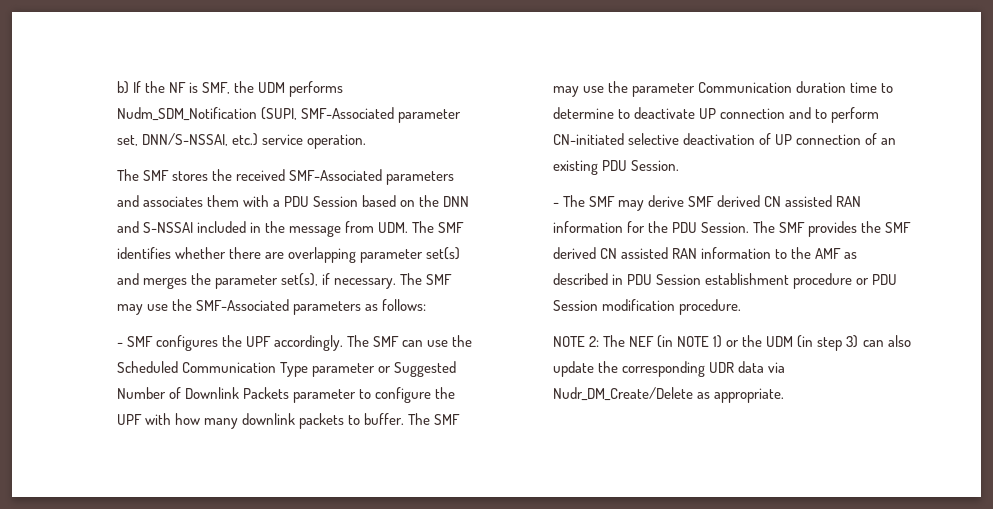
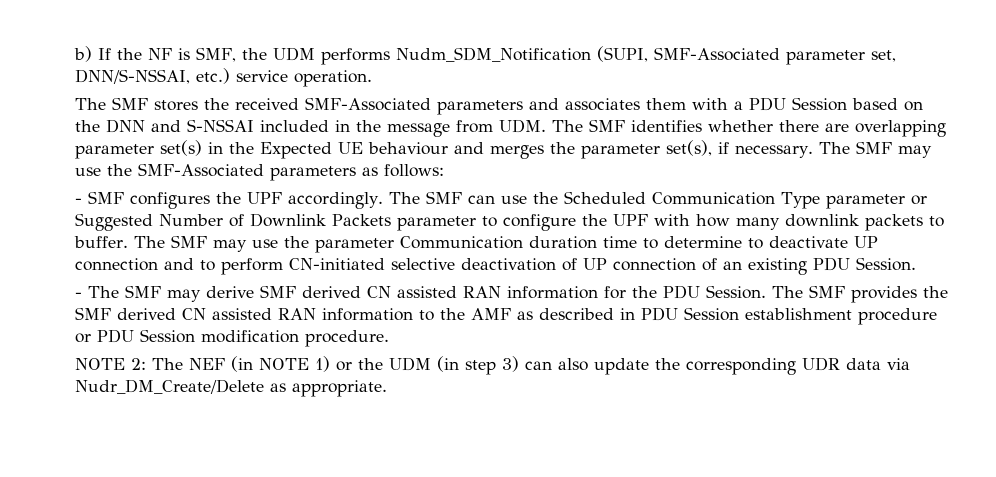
- The SMF stores the received SMF-Associated parameters and associates them with a PDU Session based on the DNN and S-NSSAI included in the message from UDM. The SMF identifies whether there are overlapping parameter set(s) and merges the parameter set(s), if necessary.
+ The SMF stores the received SMF-Associated parameters and associates them with a PDU Session based on the DNN and S-NSSAI included in the message from UDM. The SMF identifies whether there are overlapping parameter set(s) in the Expected UE behaviour and merges the parameter set(s), if necessary.

